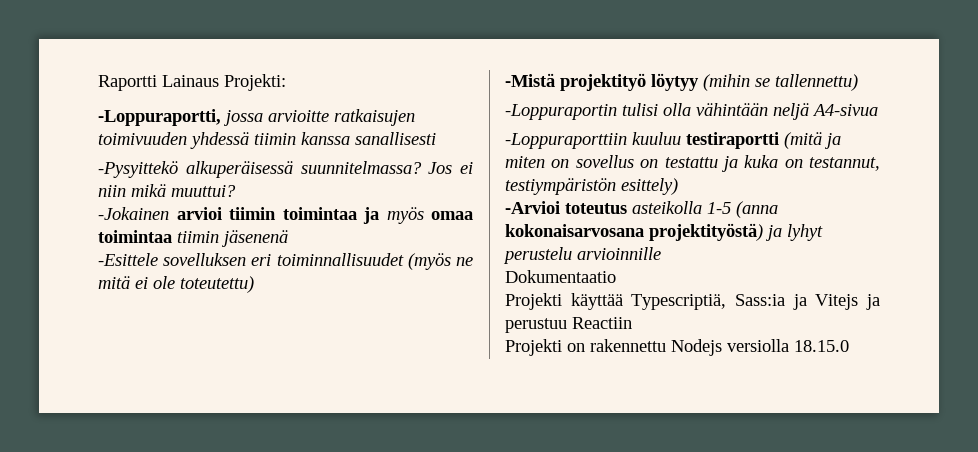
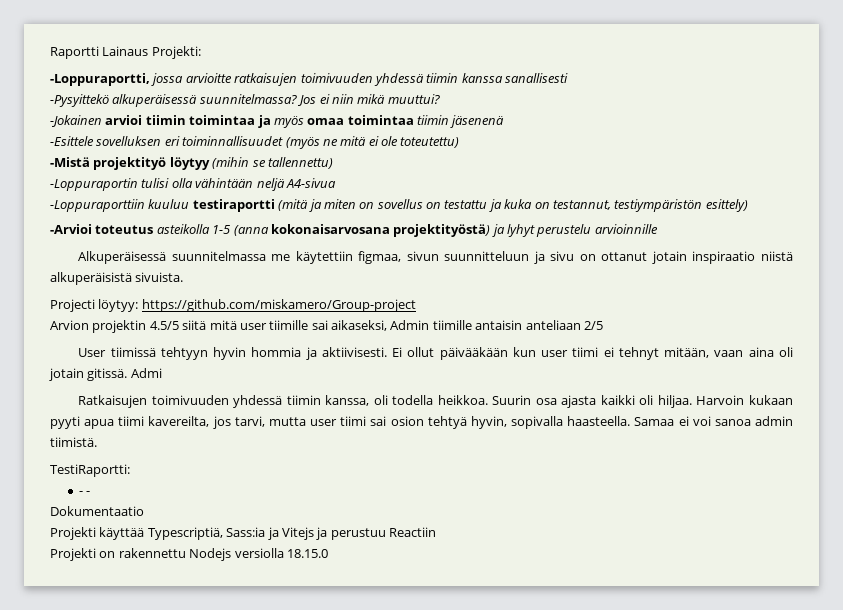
+ Alkuperäisessä suunnitelmassa me käytettiin figmaa, sivun suunnitteluun ja sivu on ottanut jotain inspiraatio niistä alkuperäisistä sivuista.
+ Projecti löytyy: https://github.com/miskamero/Group-project
+ Arvion projektin 4.5/5 siitä mitä user tiimille sai aikaseksi, Admin tiimille antaisin anteliaan 2/5
+ User tiimissä tehtyyn hyvin hommia ja aktiivisesti. Ei ollut päivääkään kun user tiimi ei tehnyt mitään, vaan aina oli jotain gitissä. Admi
+ Ratkaisujen toimivuuden yhdessä tiimin kanssa, oli todella heikkoa. Suurin osa ajasta kaikki oli hiljaa. Harvoin kukaan pyyti apua tiimi kavereilta, jos tarvi, mutta user tiimi sai osion tehtyä hyvin, sopivalla haasteella. Samaa ei voi sanoa admin tiimistä.
+ TestiRaportti:
+ - -

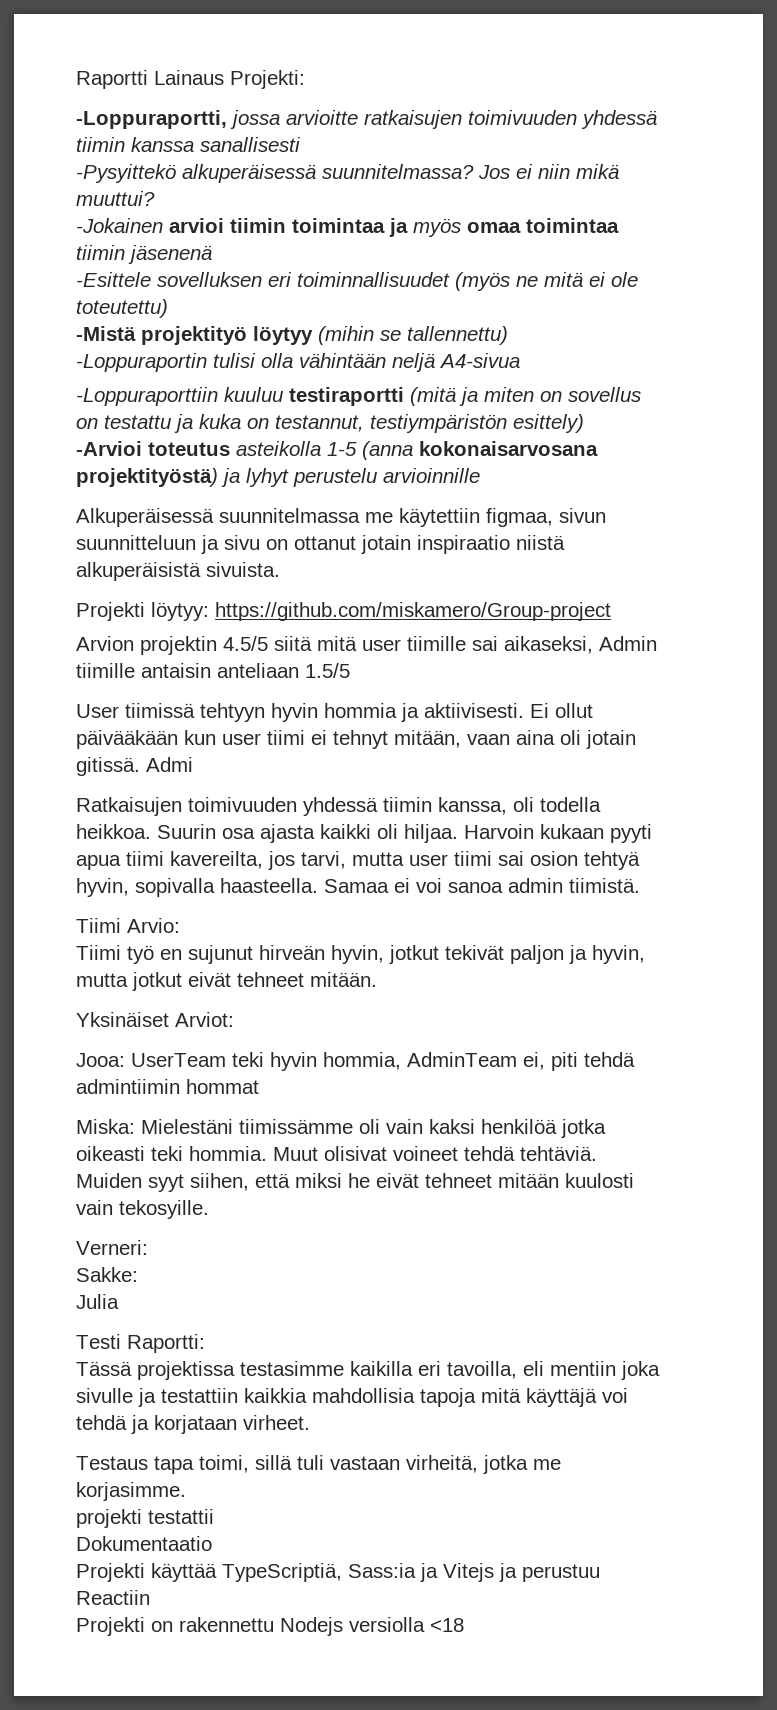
- Projecti löytyy: https://github.com/miskamero/Group-project
+ Projekti löytyy: https://github.com/miskamero/Group-project
- Arvion projektin 4.5/5 siitä mitä user tiimille sai aikaseksi, Admin tiimille antaisin anteliaan 2/5
+ Arvion projektin 4.5/5 siitä mitä user tiimille sai aikaseksi, Admin tiimille antaisin anteliaan 1.5/5
- TestiRaportti:
- - -
+ Tiimi Arvio:
+ Tiimi työ en sujunut hirveän hyvin, jotkut tekivät paljon ja hyvin, mutta jotkut eivät tehneet mitään.
+ Yksinäiset Arviot:
+ Jooa: UserTeam teki hyvin hommia, AdminTeam ei, piti tehdä admintiimin hommat
+ Miska: Mielestäni tiimissämme oli vain kaksi henkilöä jotka oikeasti teki hommia. Muut olisivat voineet tehdä tehtäviä. Muiden syyt siihen, että miksi he eivät tehneet mitään kuulosti vain tekosyille.
+ Verneri:
+ Sakke:
+ Julia
+ Testi Raportti:
+ Tässä projektissa testasimme kaikilla eri tavoilla, eli mentiin joka sivulle ja testattiin kaikkia mahdollisia tapoja mitä käyttäjä voi tehdä ja korjataan virheet.
+ Testaus tapa toimi, sillä tuli vastaan virheitä, jotka me korjasimme.
+ projekti testattii
- Projekti käyttää Typescriptiä, Sass:ia ja Vitejs ja perustuu Reactiin
+ Projekti käyttää TypeScriptiä, Sass:ia ja Vitejs ja perustuu Reactiin
- Projekti on rakennettu Nodejs versiolla 18.15.0
+ Projekti on rakennettu Nodejs versiolla <18

